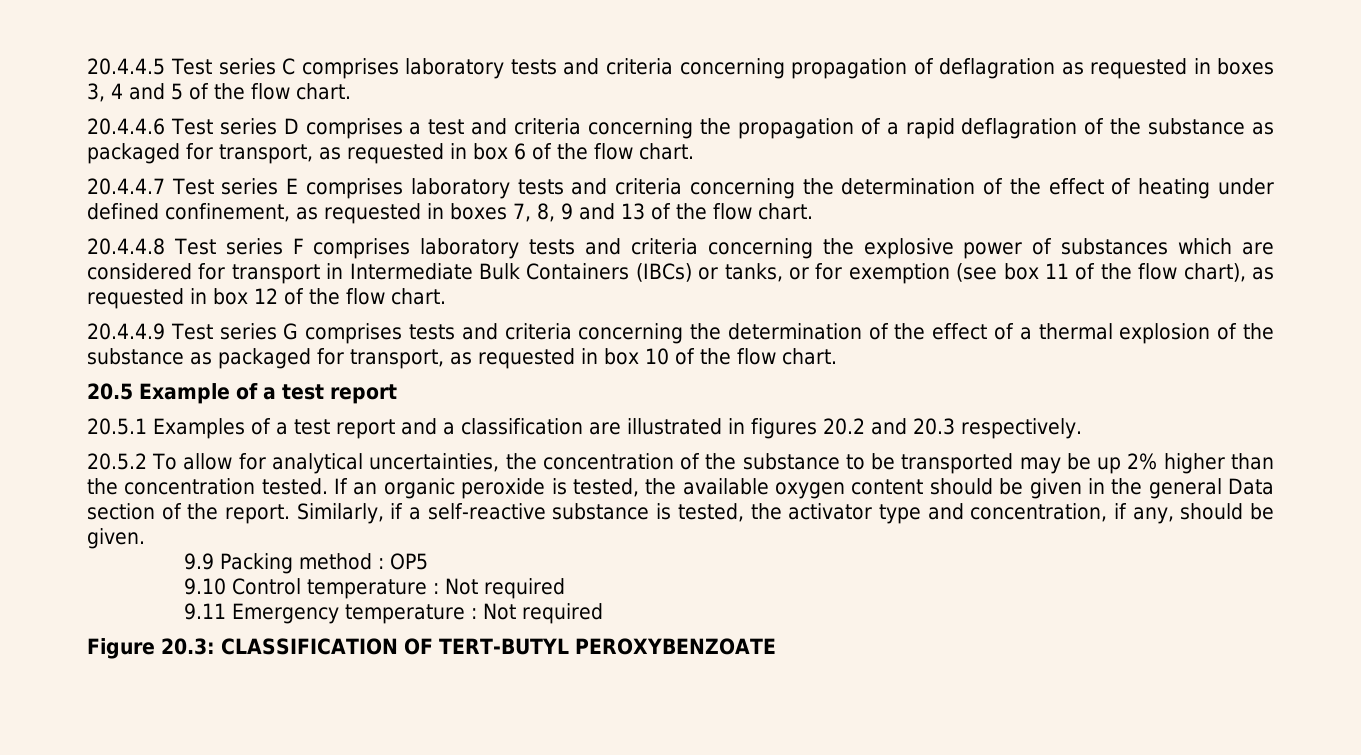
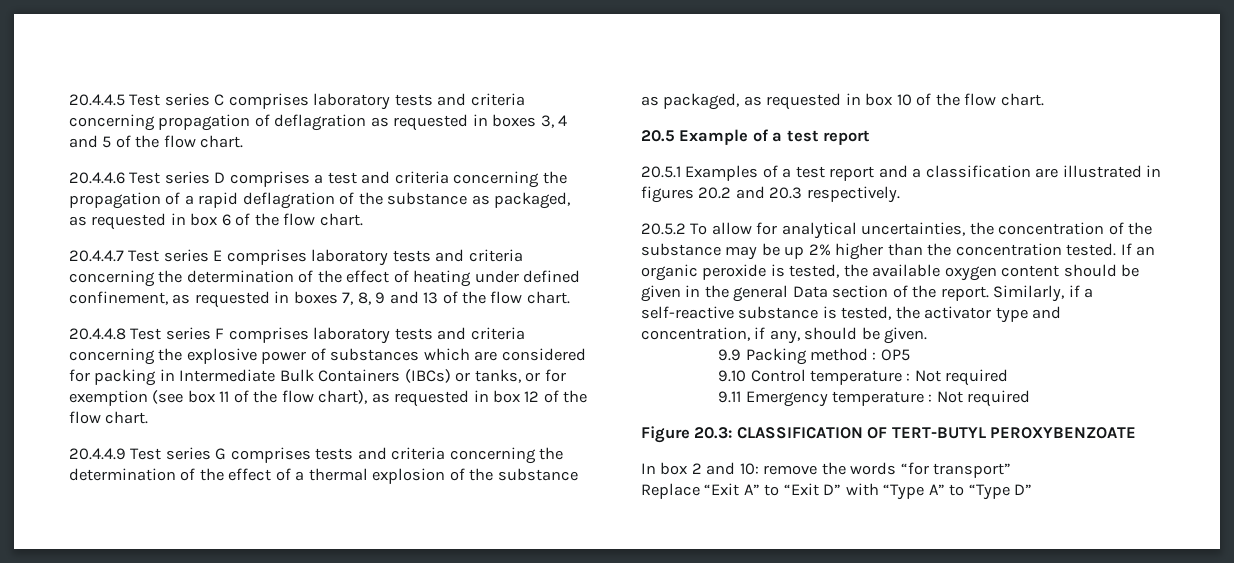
- 20.4.4.6 Test series D comprises a test and criteria concerning the propagation of a rapid deflagration of the substance as packaged for transport, as requested in box 6 of the flow chart.
+ 20.4.4.6 Test series D comprises a test and criteria concerning the propagation of a rapid deflagration of the substance as packaged, as requested in box 6 of the flow chart.
- 20.4.4.8 Test series F comprises laboratory tests and criteria concerning the explosive power of substances which are considered for transport in Intermediate Bulk Containers (IBCs) or tanks, or for exemption (see box 11 of the flow chart), as requested in box 12 of the flow chart.
+ 20.4.4.8 Test series F comprises laboratory tests and criteria concerning the explosive power of substances which are considered for packing in Intermediate Bulk Containers (IBCs) or tanks, or for exemption (see box 11 of the flow chart), as requested in box 12 of the flow chart.
- 20.4.4.9 Test series G comprises tests and criteria concerning the determination of the effect of a thermal explosion of the substance as packaged for transport, as requested in box 10 of the flow chart.
+ 20.4.4.9 Test series G comprises tests and criteria concerning the determination of the effect of a thermal explosion of the substance as packaged, as requested in box 10 of the flow chart.
- 20.5.2 To allow for analytical uncertainties, the concentration of the substance to be transported may be up 2% higher than the concentration tested.
+ 20.5.2 To allow for analytical uncertainties, the concentration of the substance may be up 2% higher than the concentration tested.
+ In box 2 and 10: remove the words “for transport”
+ Replace “Exit A” to “Exit D” with “Type A” to “Type D”

